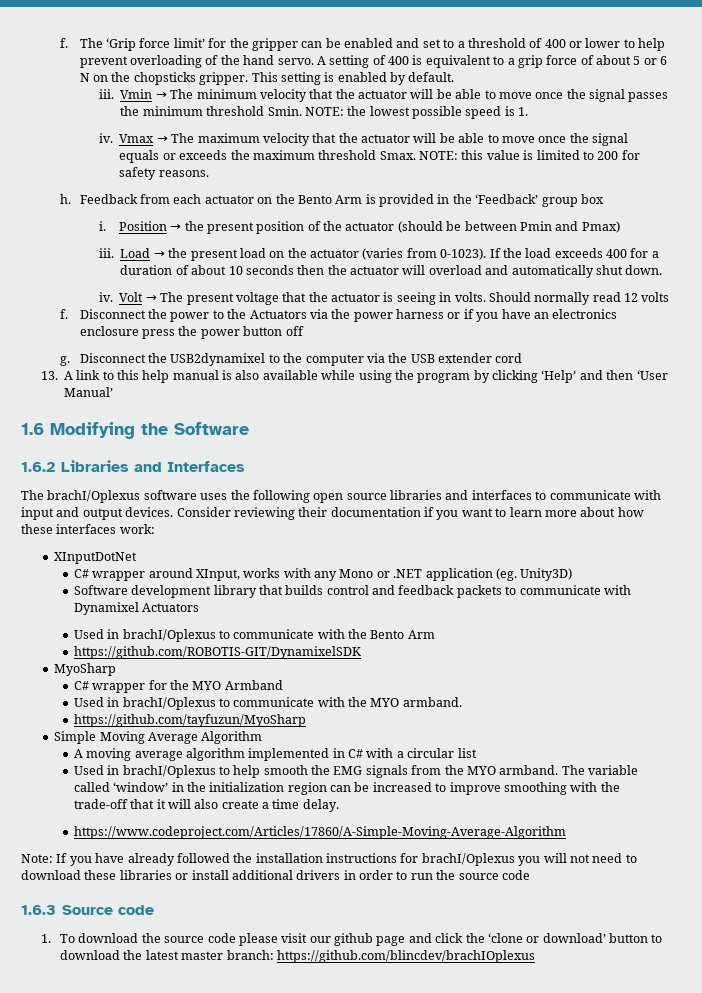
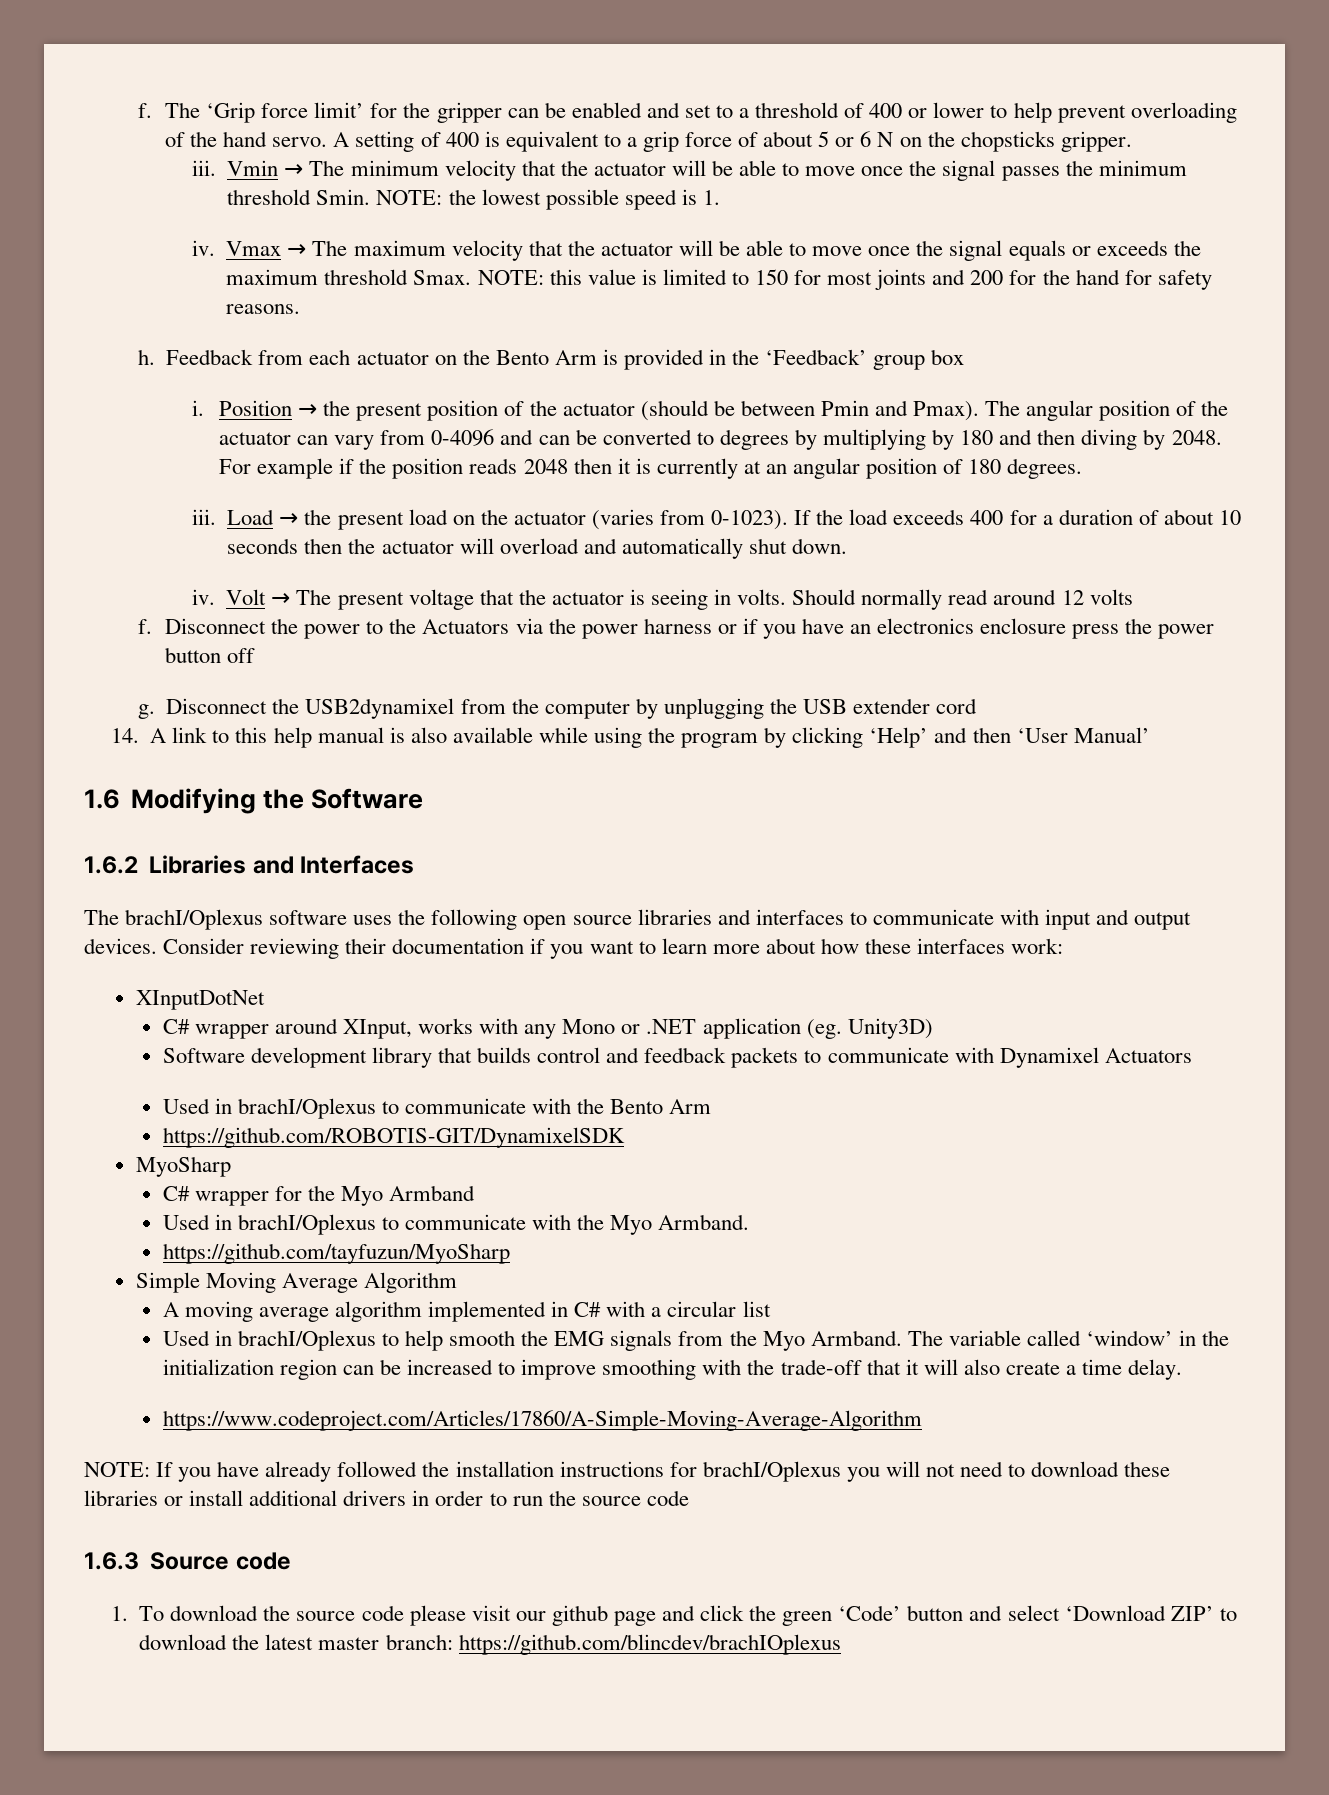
- This setting is enabled by default.
- NOTE: this value is limited to 200 for safety reasons.
+ NOTE: this value is limited to 150 for most joints and 200 for the hand for safety reasons.
- Position → the present position of the actuator (should be between Pmin and Pmax)
+ Position → the present position of the actuator (should be between Pmin and Pmax). The angular position of the actuator can vary from 0-4096 and can be converted to degrees by multiplying by 180 and then diving by 2048. For example if the position reads 2048 then it is currently at an angular position of 180 degrees.
- Should normally read 12 volts
+ Should normally read around 12 volts
- Disconnect the USB2dynamixel to the computer via the USB extender cord
+ Disconnect the USB2dynamixel from the computer by unplugging the USB extender cord
- 13. A link to this help manual is also available while using the program by clicking ‘Help’ and then ‘User Manual’
+ 14. A link to this help manual is also available while using the program by clicking ‘Help’ and then ‘User Manual’
- C# wrapper for the MYO Armband
+ C# wrapper for the Myo Armband
- Used in brachI/Oplexus to communicate with the MYO armband.
+ Used in brachI/Oplexus to communicate with the Myo Armband.
- Used in brachI/Oplexus to help smooth the EMG signals from the MYO armband.
+ Used in brachI/Oplexus to help smooth the EMG signals from the Myo Armband.
- Note: If you have already followed the installation instructions for brachI/Oplexus you will not need to download these libraries or install additional drivers in order to run the source code
+ NOTE: If you have already followed the installation instructions for brachI/Oplexus you will not need to download these libraries or install additional drivers in order to run the source code
- 1. To download the source code please visit our github page and click the ‘clone or download’ button to download the latest master branch: https://github.com/blincdev/brachIOplexus
+ 1. To download the source code please visit our github page and click the green ‘Code’ button and select ‘Download ZIP’ to download the latest master branch: https://github.com/blincdev/brachIOplexus

